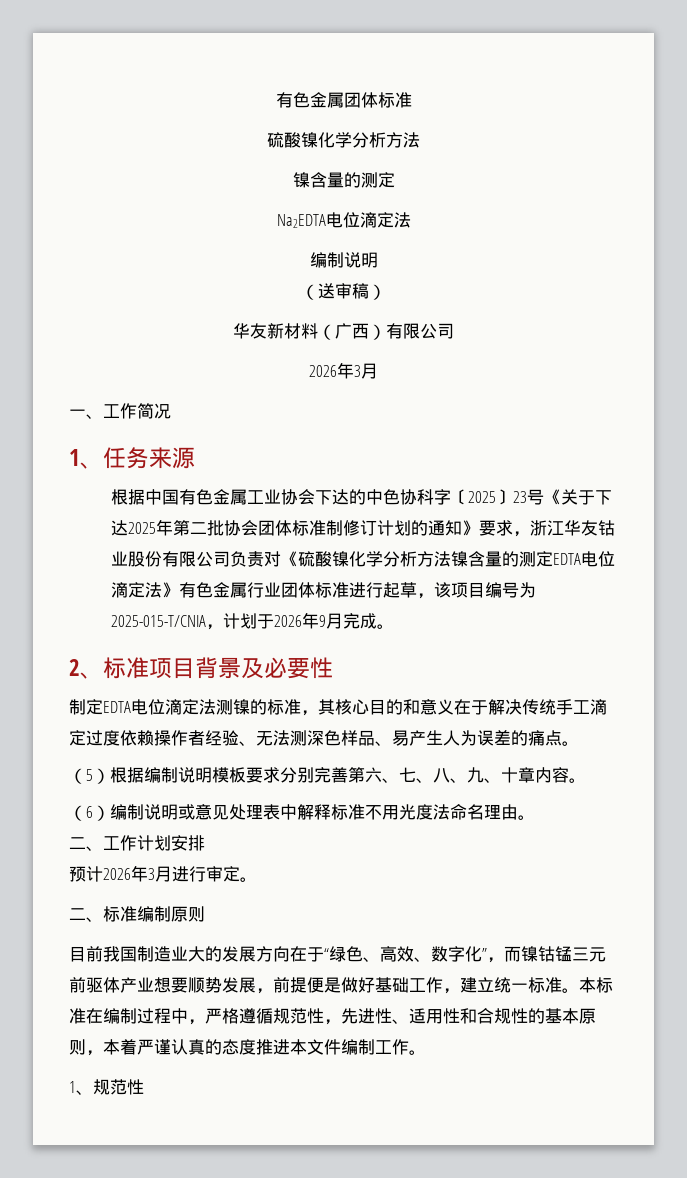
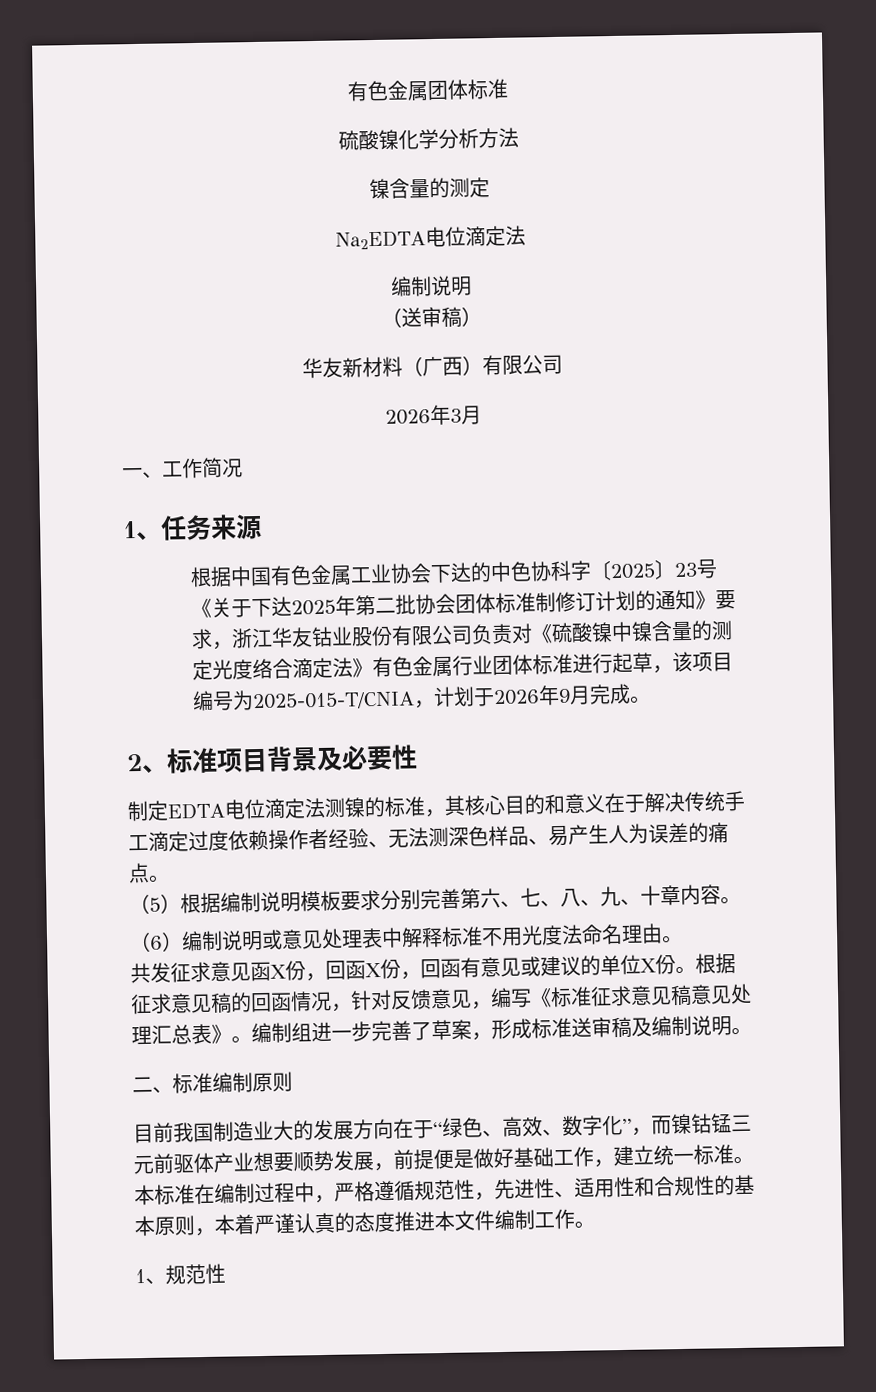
- 根据中国有色金属工业协会下达的中色协科字〔2025〕23号《关于下达2025年第二批协会团体标准制修订计划的通知》要求，浙江华友钴业股份有限公司负责对《硫酸镍化学分析方法镍含量的测定EDTA电位滴定法》有色金属行业团体标准进行起草，该项目编号为2025-015-T/CNIA，计划于2026年9月完成。
+ 根据中国有色金属工业协会下达的中色协科字〔2025〕23号《关于下达2025年第二批协会团体标准制修订计划的通知》要求，浙江华友钴业股份有限公司负责对《硫酸镍中镍含量的测定光度络合滴定法》有色金属行业团体标准进行起草，该项目编号为2025-015-T/CNIA，计划于2026年9月完成。
- 二、工作计划安排
- 预计2026年3月进行审定。
+ 共发征求意见函X份，回函X份，回函有意见或建议的单位X份。根据征求意见稿的回函情况，针对反馈意见，编写《标准征求意见稿意见处理汇总表》。编制组进一步完善了草案，形成标准送审稿及编制说明。

